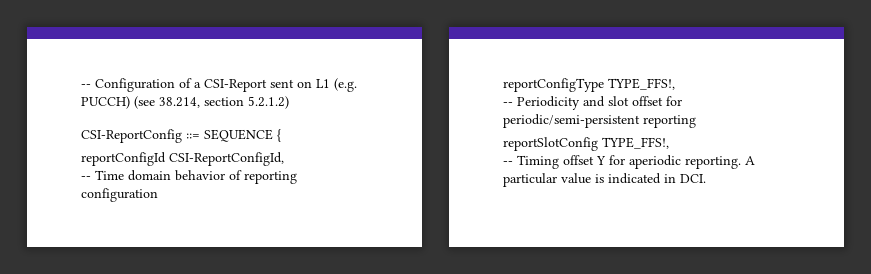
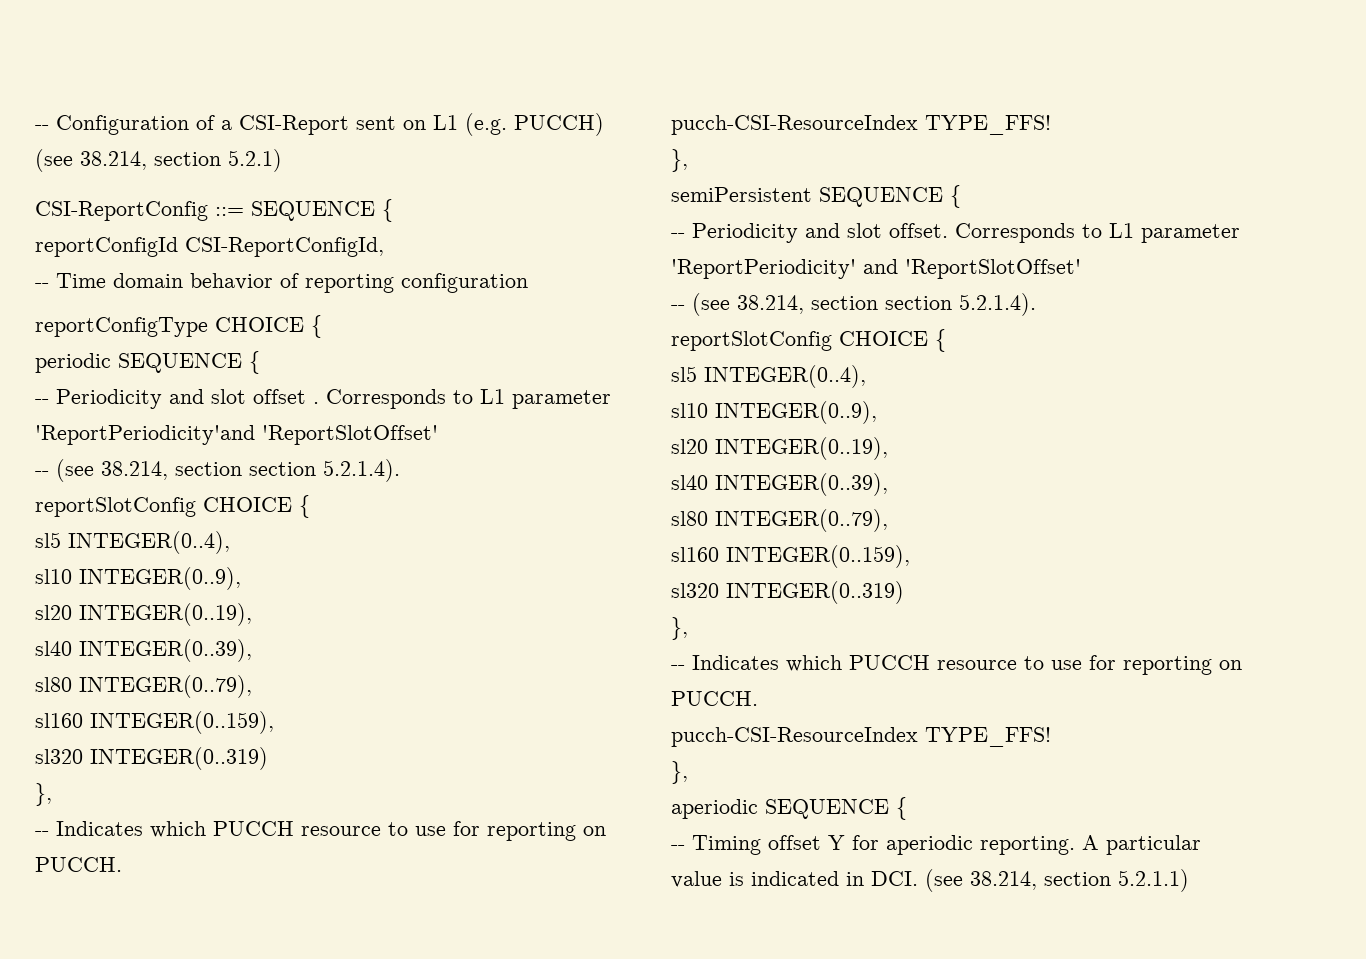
- -- Configuration of a CSI-Report sent on L1 (e.g. PUCCH) (see 38.214, section 5.2.1.2)
+ -- Configuration of a CSI-Report sent on L1 (e.g. PUCCH) (see 38.214, section 5.2.1)
- reportConfigType TYPE_FFS!,
+ reportConfigType CHOICE {
+ periodic SEQUENCE {
- -- Periodicity and slot offset for periodic/semi-persistent reporting
- reportSlotConfig TYPE_FFS!,
+ -- Periodicity and slot offset . Corresponds to L1 parameter 'ReportPeriodicity'and 'ReportSlotOffset'
+ -- (see 38.214, section section 5.2.1.4).
+ reportSlotConfig CHOICE {
+ sl5 INTEGER(0..4),
+ sl10 INTEGER(0..9),
+ sl20 INTEGER(0..19),
+ sl40 INTEGER(0..39),
+ sl80 INTEGER(0..79),
+ sl160 INTEGER(0..159),
+ sl320 INTEGER(0..319)
+ },
+ -- Indicates which PUCCH resource to use for reporting on PUCCH.
+ pucch-CSI-ResourceIndex TYPE_FFS!
+ },
+ semiPersistent SEQUENCE {
+ -- Periodicity and slot offset. Corresponds to L1 parameter 'ReportPeriodicity' and 'ReportSlotOffset'
+ -- (see 38.214, section section 5.2.1.4).
+ reportSlotConfig CHOICE {
+ sl5 INTEGER(0..4),
+ sl10 INTEGER(0..9),
+ sl20 INTEGER(0..19),
+ sl40 INTEGER(0..39),
+ sl80 INTEGER(0..79),
+ sl160 INTEGER(0..159),
+ sl320 INTEGER(0..319)
+ },
+ -- Indicates which PUCCH resource to use for reporting on PUCCH.
+ pucch-CSI-ResourceIndex TYPE_FFS!
+ },
+ aperiodic SEQUENCE {
- A particular value is indicated in DCI.
+ A particular value is indicated in DCI. (see 38.214, section 5.2.1.1)

